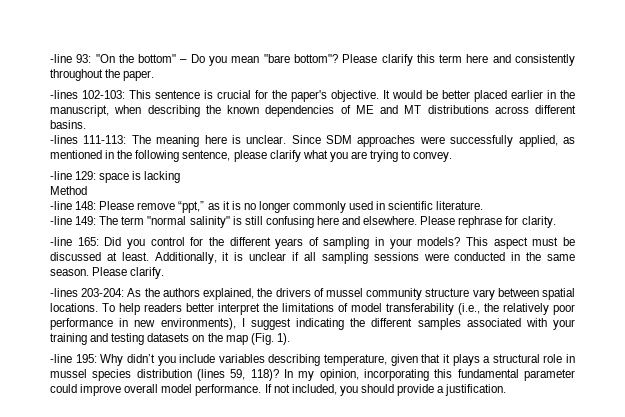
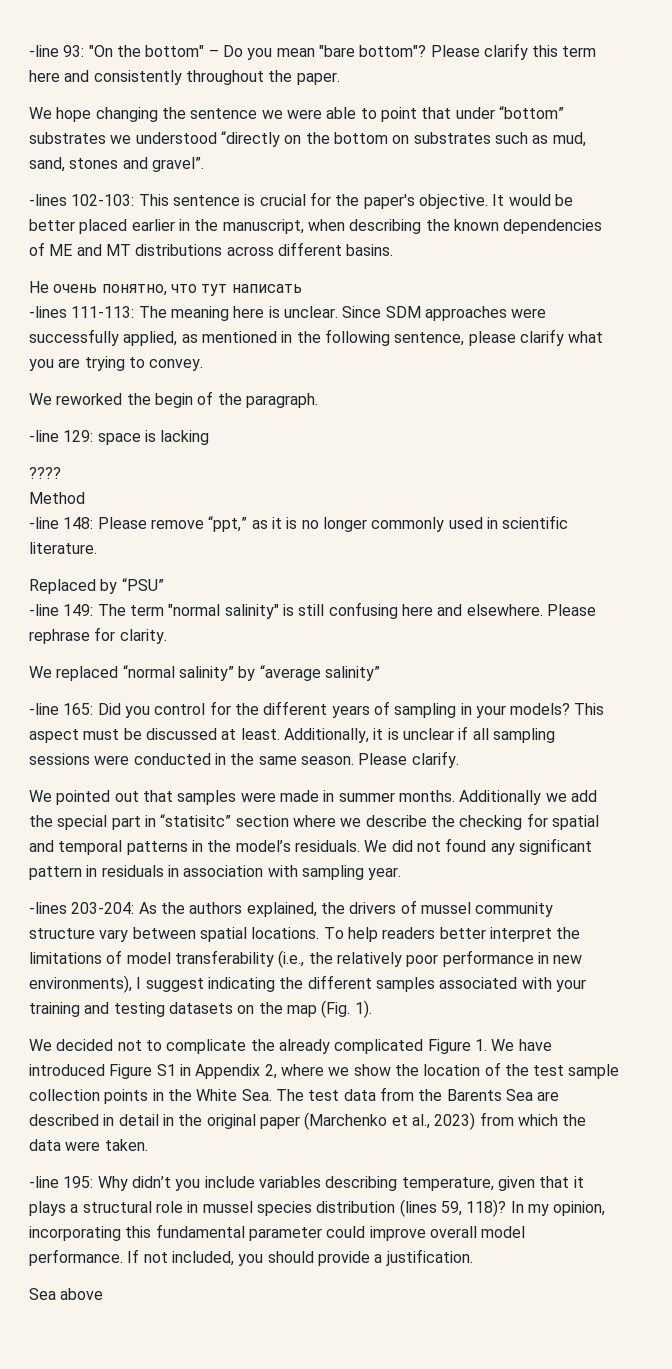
+ We hope changing the sentence we were able to point that under “bottom” substrates we understood “directly on the bottom on substrates such as mud, sand, stones and gravel”.
+ Не очень понятно, что тут написать
+ We reworked the begin of the paragraph.
+ ????
+ Replaced by “PSU”
+ We replaced “normal salinity” by “average salinity”
+ We pointed out that samples were made in summer months. Additionally we add the special part in “statisitc” section where we describe the checking for spatial and temporal patterns in the model’s residuals. We did not found any significant pattern in residuals in association with sampling year.
+ We decided not to complicate the already complicated Figure 1. We have introduced Figure S1 in Appendix 2, where we show the location of the test sample collection points in the White Sea. The test data from the Barents Sea are described in detail in the original paper (Marchenko et al., 2023) from which the data were taken.
+ Sea above

